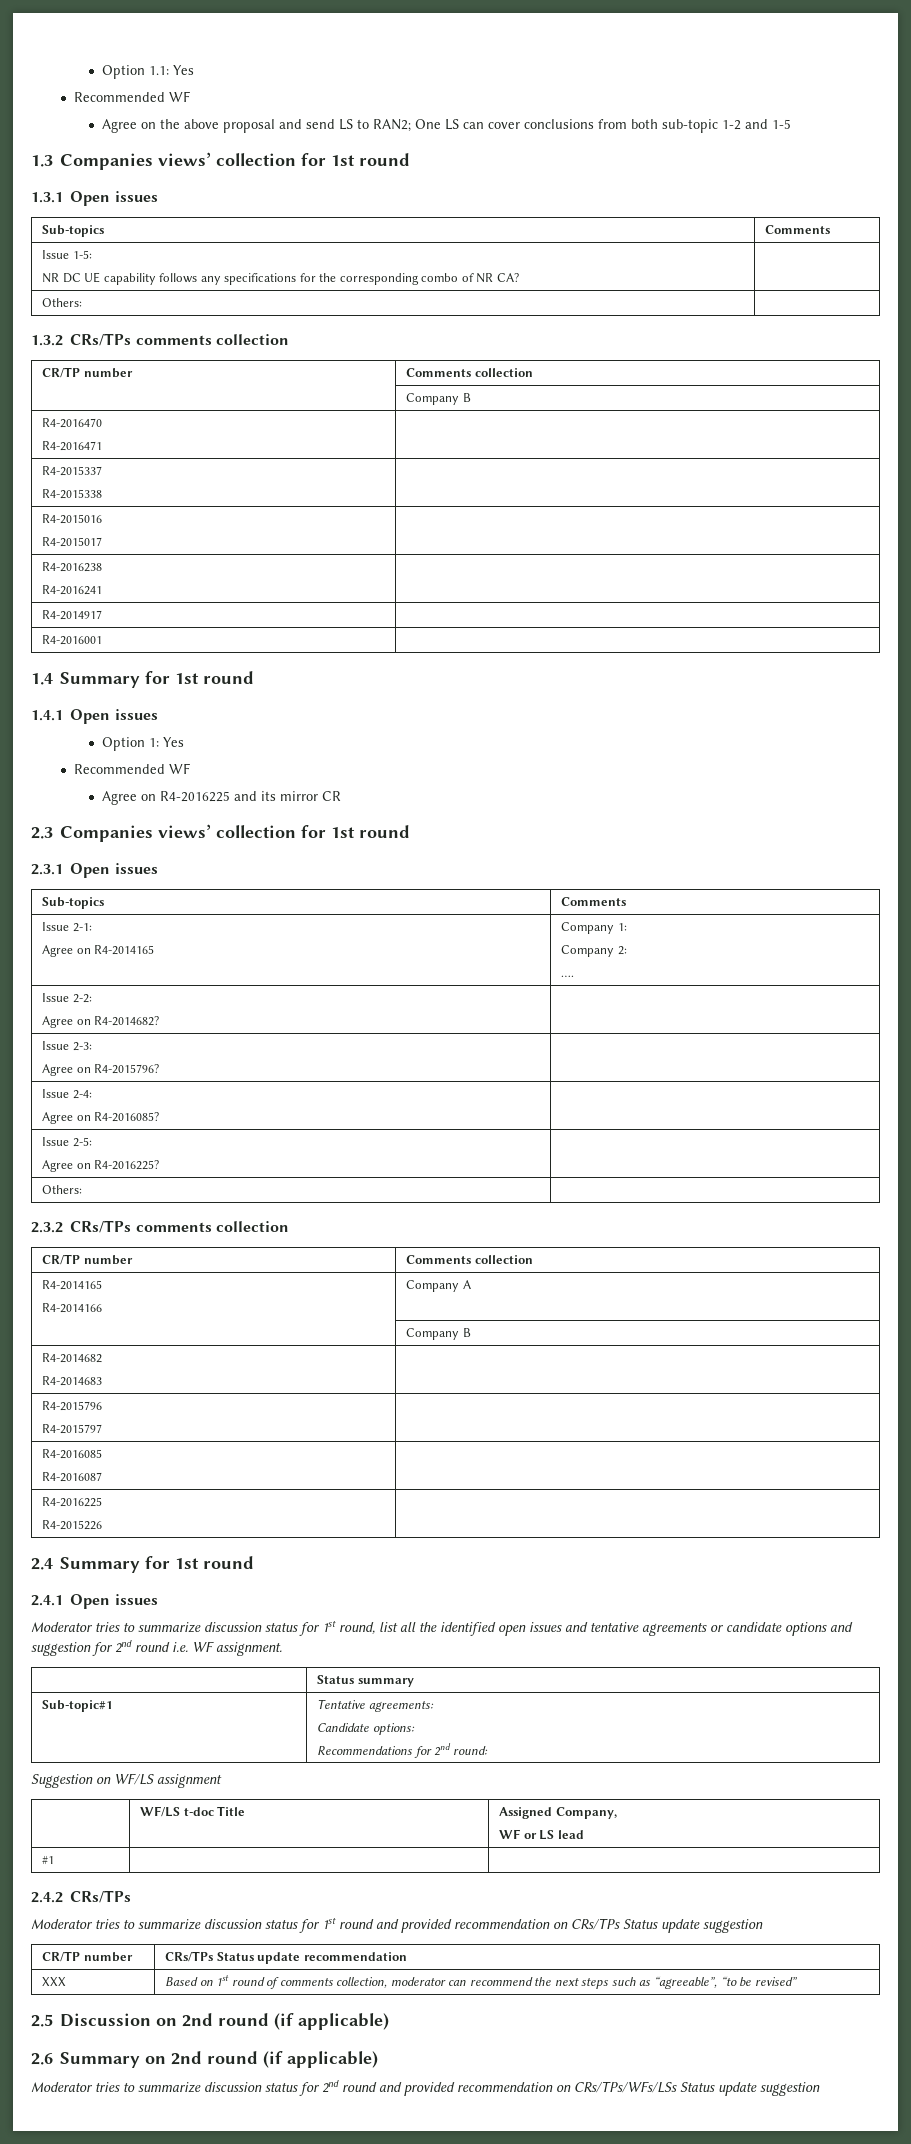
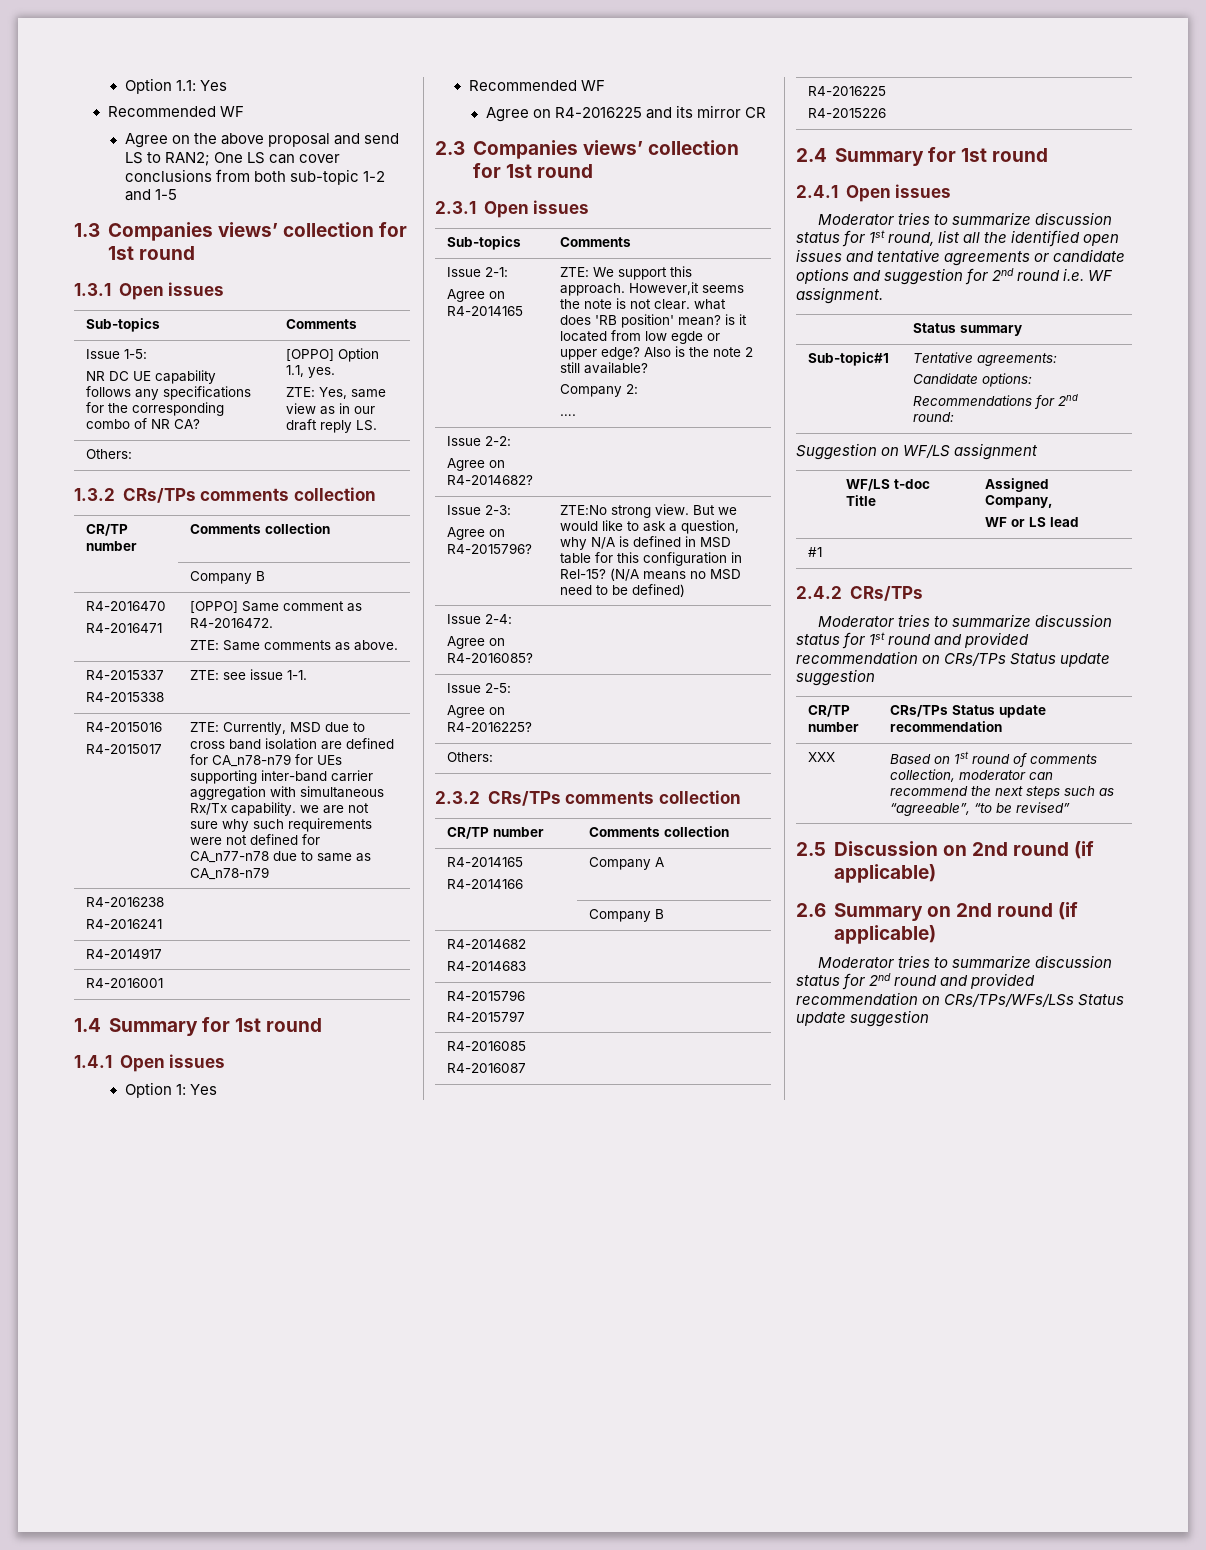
  Issue 1-5:
- NR DC UE capability follows any specifications for the corresponding combo of NR CA? |
+ NR DC UE capability follows any specifications for the corresponding combo of NR CA? | [OPPO] Option 1.1, yes.
+ ZTE: Yes, same view as in our draft reply LS.
  R4-2016470
- R4-2016471 |
+ R4-2016471 | [OPPO] Same comment as R4-2016472.
+ ZTE: Same comments as above.
  R4-2015337
- R4-2015338 |
+ R4-2015338 | ZTE: see issue 1-1.
  R4-2015016
- R4-2015017 |
+ R4-2015017 | ZTE: Currently, MSD due to cross band isolation are defined for CA_n78-n79 for UEs supporting inter-band carrier aggregation with simultaneous Rx/Tx capability. we are not sure why such requirements were not defined for CA_n77-n78 due to same as CA_n78-n79
- Company 1:
+ ZTE: We support this approach. However,it seems the note is not clear. what does 'RB position' mean? is it located from low egde or upper edge? Also is the note 2 still available?
  Issue 2-3:
- Agree on R4-2015796? |
+ Agree on R4-2015796? | ZTE:No strong view. But we would like to ask a question, why N/A is defined in MSD table for this configuration in Rel-15? (N/A means no MSD need to be defined)

